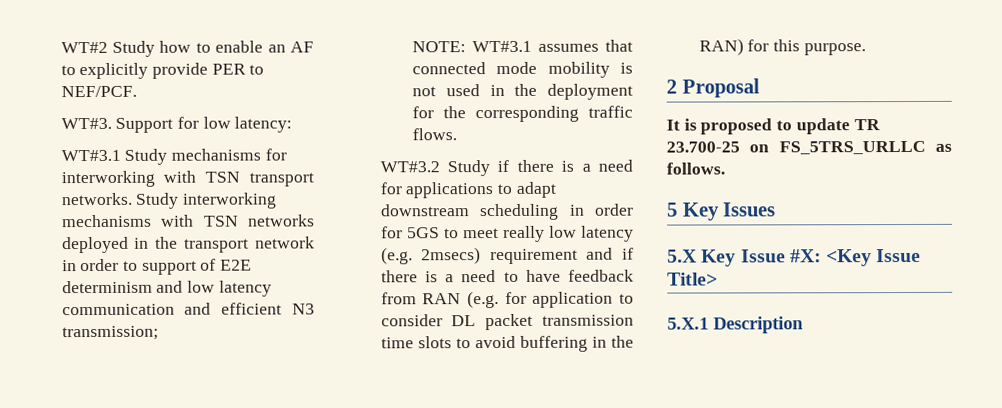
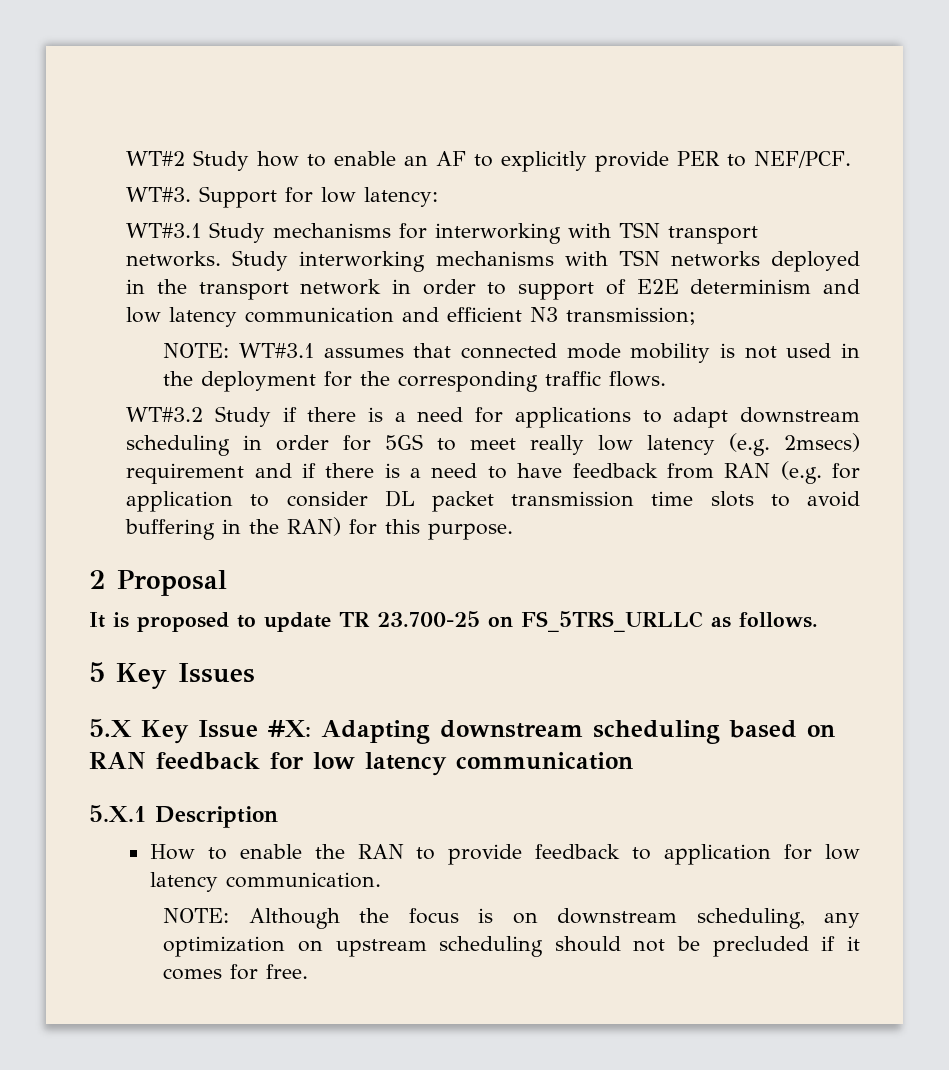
- 5.X Key Issue #X: <Key Issue Title>
+ 5.X Key Issue #X: Adapting downstream scheduling based on RAN feedback for low latency communication
  5.X.1 Description
+ How to enable the RAN to provide feedback to application for low latency communication.
+ NOTE: Although the focus is on downstream scheduling, any optimization on upstream scheduling should not be precluded if it comes for free.

